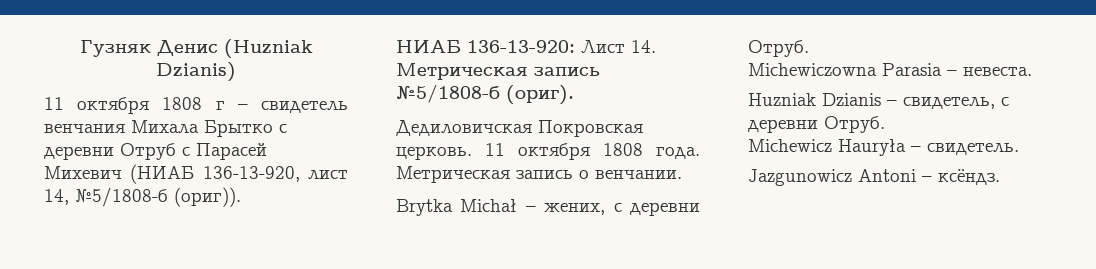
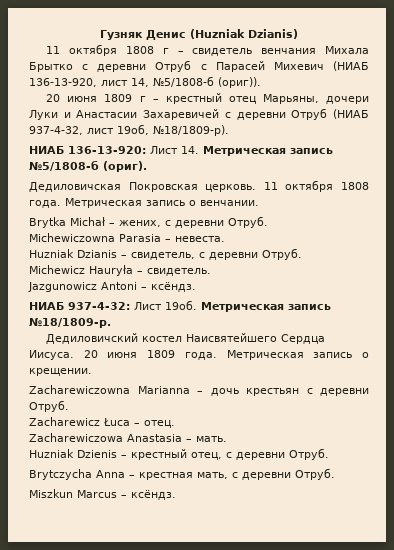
+ 20 июня 1809 г – крестный отец Марьяны, дочери Луки и Анастасии Захаревичей с деревни Отруб (НИАБ 937-4-32, лист 19об, №18/1809-р).
+ НИАБ 937-4-32: Лист 19об. Метрическая запись №18/1809-р.
+ Дедиловичский костел Наисвятейшего Сердца Иисуса. 20 июня 1809 года. Метрическая запись о крещении.
+ Zacharewiczowna Marianna – дочь крестьян с деревни Отруб.
+ Zacharewicz Łuca – отец.
+ Zacharewiczowa Anastasia – мать.
+ Huzniak Dzienis – крестный отец, с деревни Отруб.
+ Brytczycha Anna – крестная мать, с деревни Отруб.
+ Miszkun Marcus – ксёндз.

